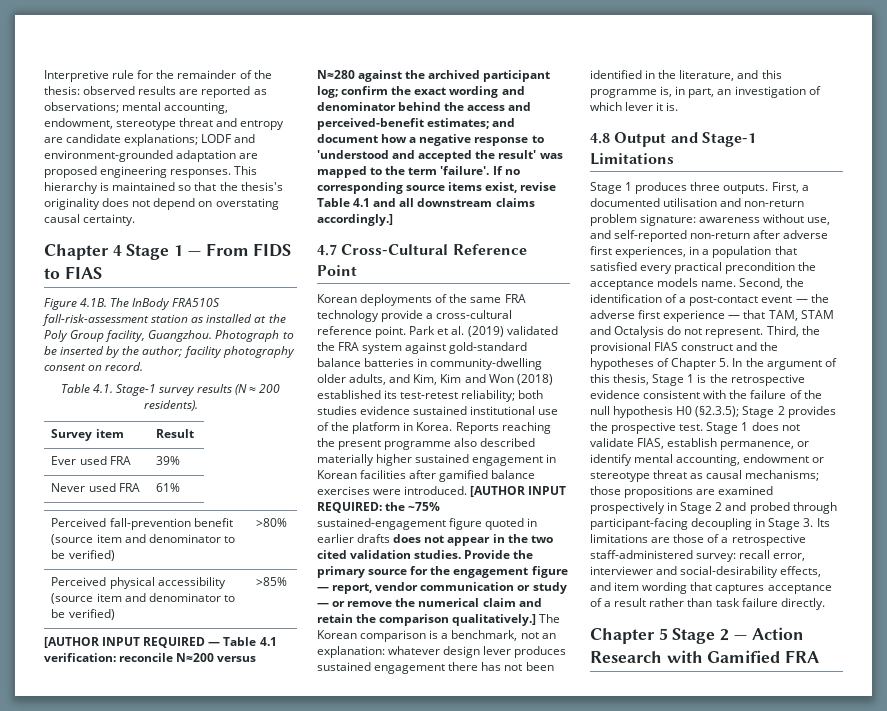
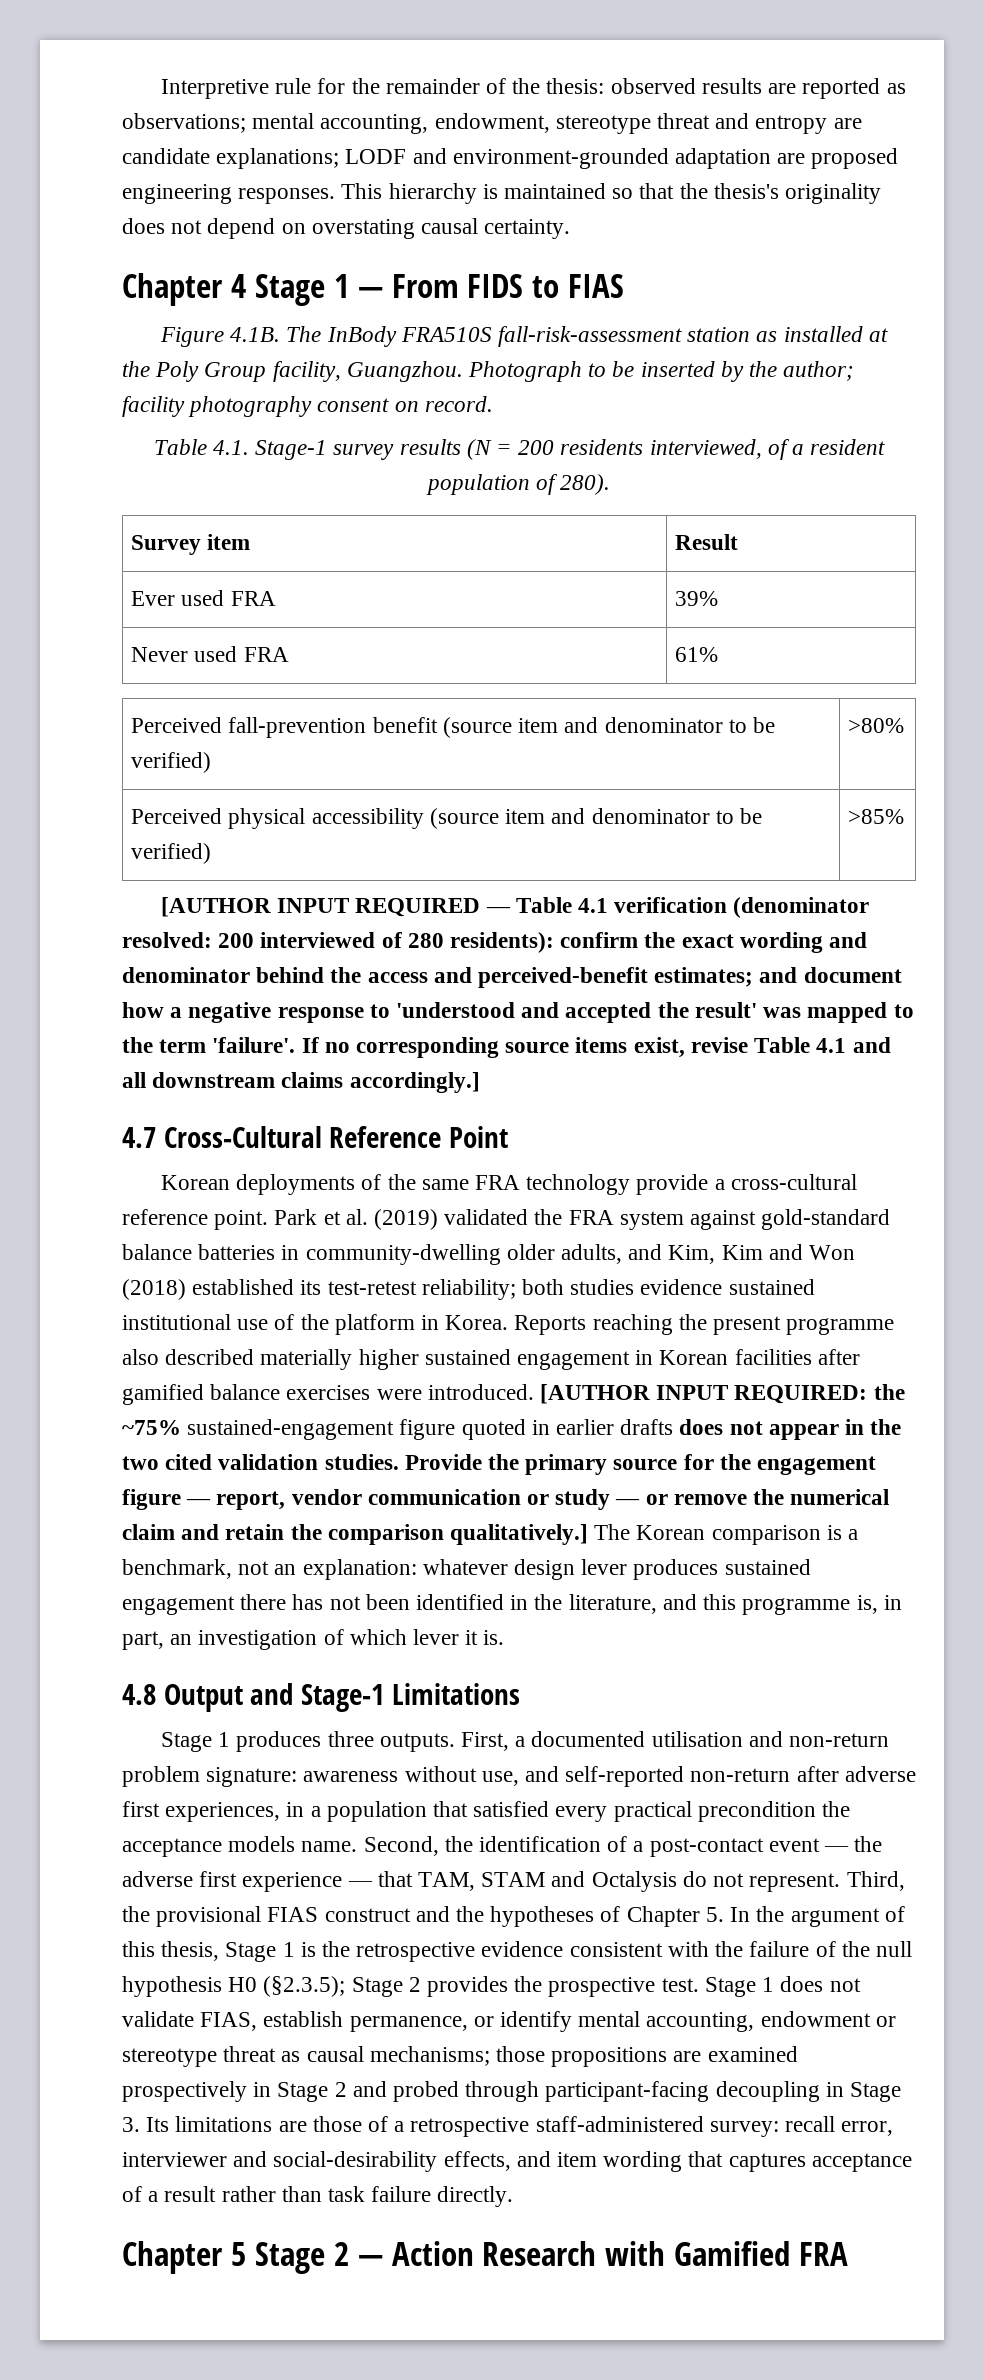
- Table 4.1. Stage-1 survey results (N ≈ 200 residents).
+ Table 4.1. Stage-1 survey results (N = 200 residents interviewed, of a resident population of 280).
- [AUTHOR INPUT REQUIRED — Table 4.1 verification: reconcile N≈200 versus N≈280 against the archived participant log; confirm the exact wording and denominator behind the access and perceived-benefit estimates; and document how a negative response to 'understood and accepted the result' was mapped to the term 'failure'.
+ [AUTHOR INPUT REQUIRED — Table 4.1 verification (denominator resolved: 200 interviewed of 280 residents): confirm the exact wording and denominator behind the access and perceived-benefit estimates; and document how a negative response to 'understood and accepted the result' was mapped to the term 'failure'.

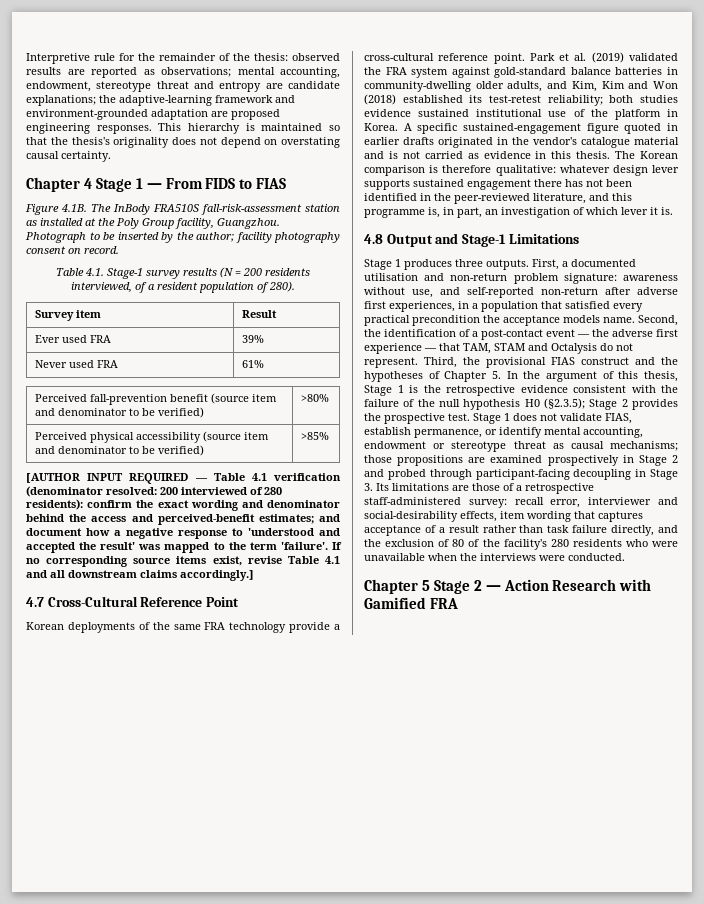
- Interpretive rule for the remainder of the thesis: observed results are reported as observations; mental accounting, endowment, stereotype threat and entropy are candidate explanations; LODF and environment-grounded adaptation are proposed engineering responses.
+ Interpretive rule for the remainder of the thesis: observed results are reported as observations; mental accounting, endowment, stereotype threat and entropy are candidate explanations; the adaptive-learning framework and environment-grounded adaptation are proposed engineering responses.
- Reports reaching the present programme also described materially higher sustained engagement in Korean facilities after gamified balance exercises were introduced. [AUTHOR INPUT REQUIRED: the ~75% sustained-engagement figure quoted in earlier drafts does not appear in the two cited validation studies. Provide the primary source for the engagement figure — report, vendor communication or study — or remove the numerical claim and retain the comparison qualitatively.] The Korean comparison is a benchmark, not an explanation: whatever design lever produces sustained engagement there has not been identified in the literature, and this programme is, in part, an investigation of which lever it is.
+ A specific sustained-engagement figure quoted in earlier drafts originated in the vendor's catalogue material and is not carried as evidence in this thesis. The Korean comparison is therefore qualitative: whatever design lever supports sustained engagement there has not been identified in the peer-reviewed literature, and this programme is, in part, an investigation of which lever it is.
- recall error, interviewer and social-desirability effects, and item wording that captures acceptance of a result rather than task failure directly.
+ recall error, interviewer and social-desirability effects, item wording that captures acceptance of a result rather than task failure directly, and the exclusion of 80 of the facility's 280 residents who were unavailable when the interviews were conducted.

